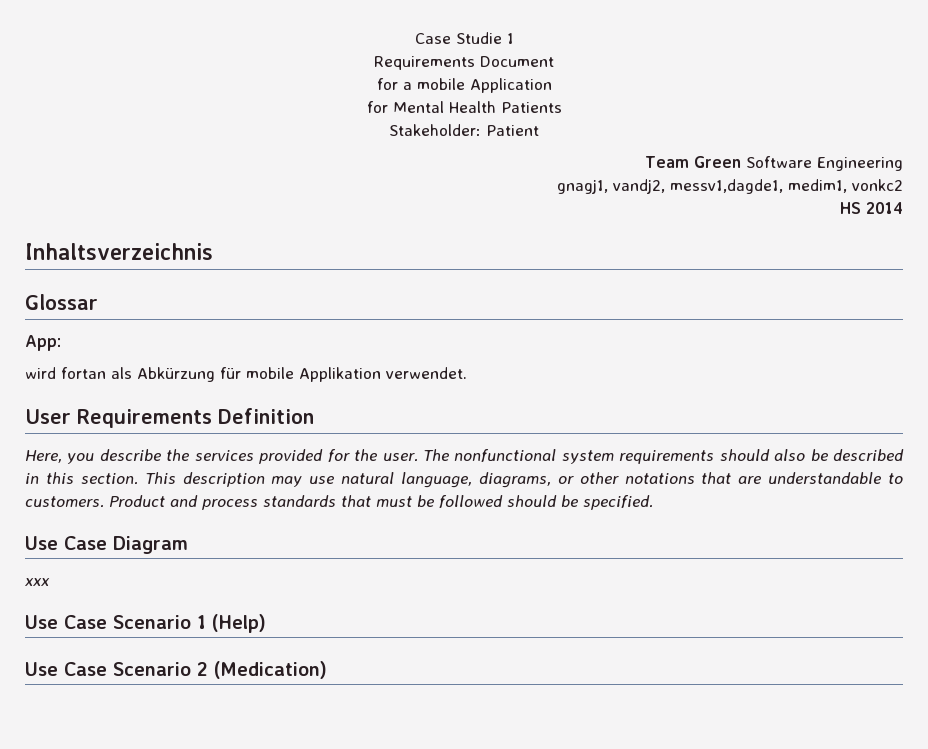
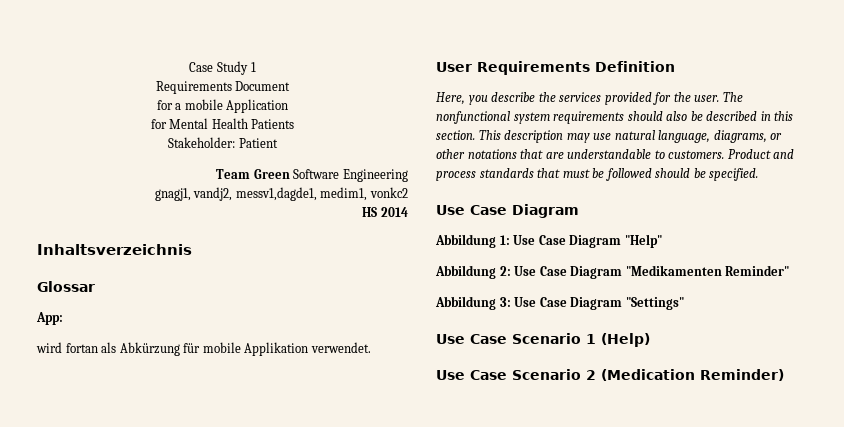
- Case Studie 1
+ Case Study 1
- xxx
+ Abbildung 1: Use Case Diagram "Help"
+ Abbildung 2: Use Case Diagram "Medikamenten Reminder"
+ Abbildung 3: Use Case Diagram "Settings"
- Use Case Scenario 2 (Medication)
+ Use Case Scenario 2 (Medication Reminder)

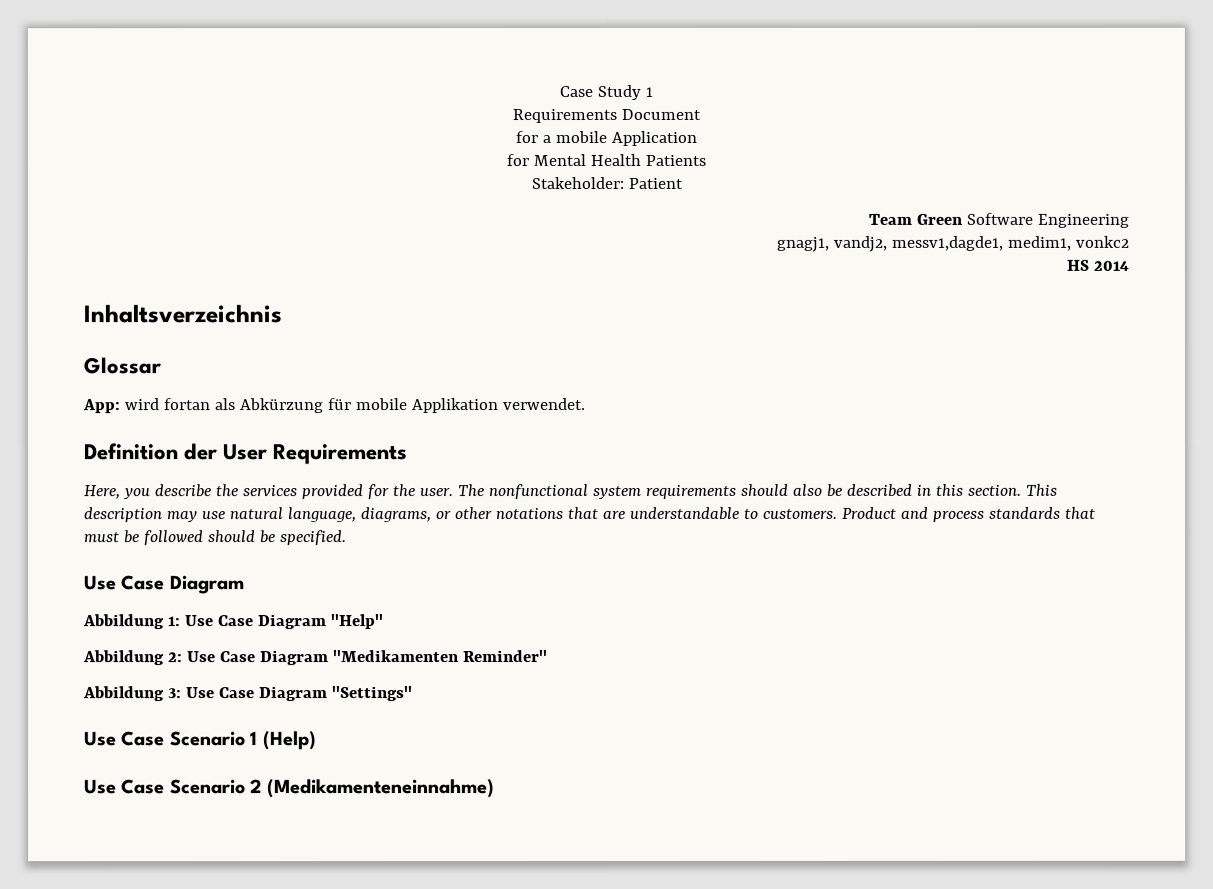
- App:
- wird fortan als Abkürzung für mobile Applikation verwendet.
+ App: wird fortan als Abkürzung für mobile Applikation verwendet.
- User Requirements Definition
+ Definition der User Requirements
- Use Case Scenario 2 (Medication Reminder)
+ Use Case Scenario 2 (Medikamenteneinnahme)

